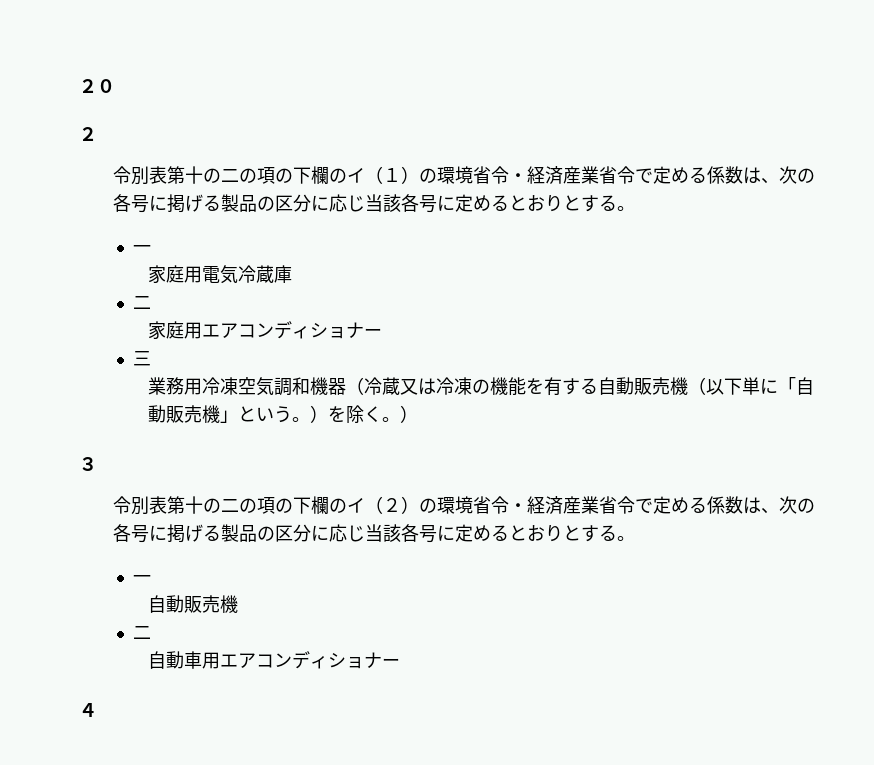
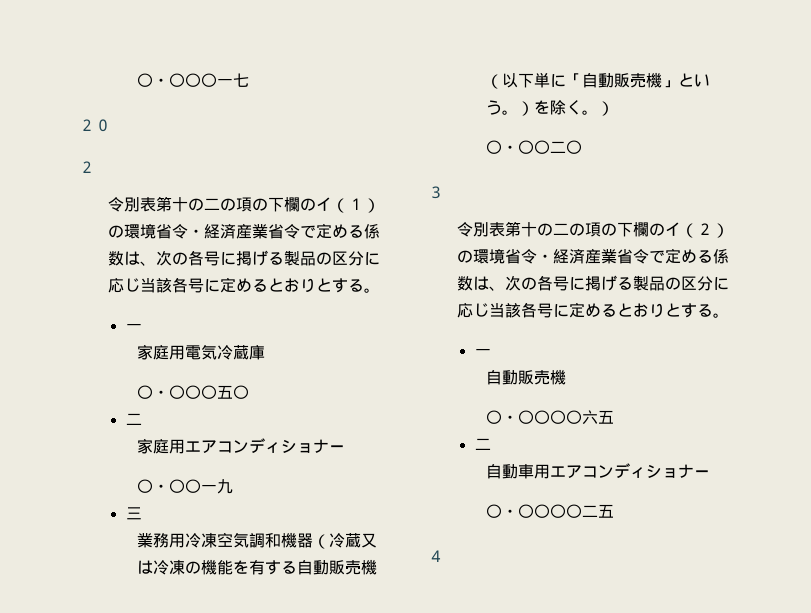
+ 〇・〇〇〇一七
+ 〇・〇〇〇五〇
+ 〇・〇〇一九
+ 〇・〇〇二〇
+ 〇・〇〇〇〇六五
+ 〇・〇〇〇〇二五

